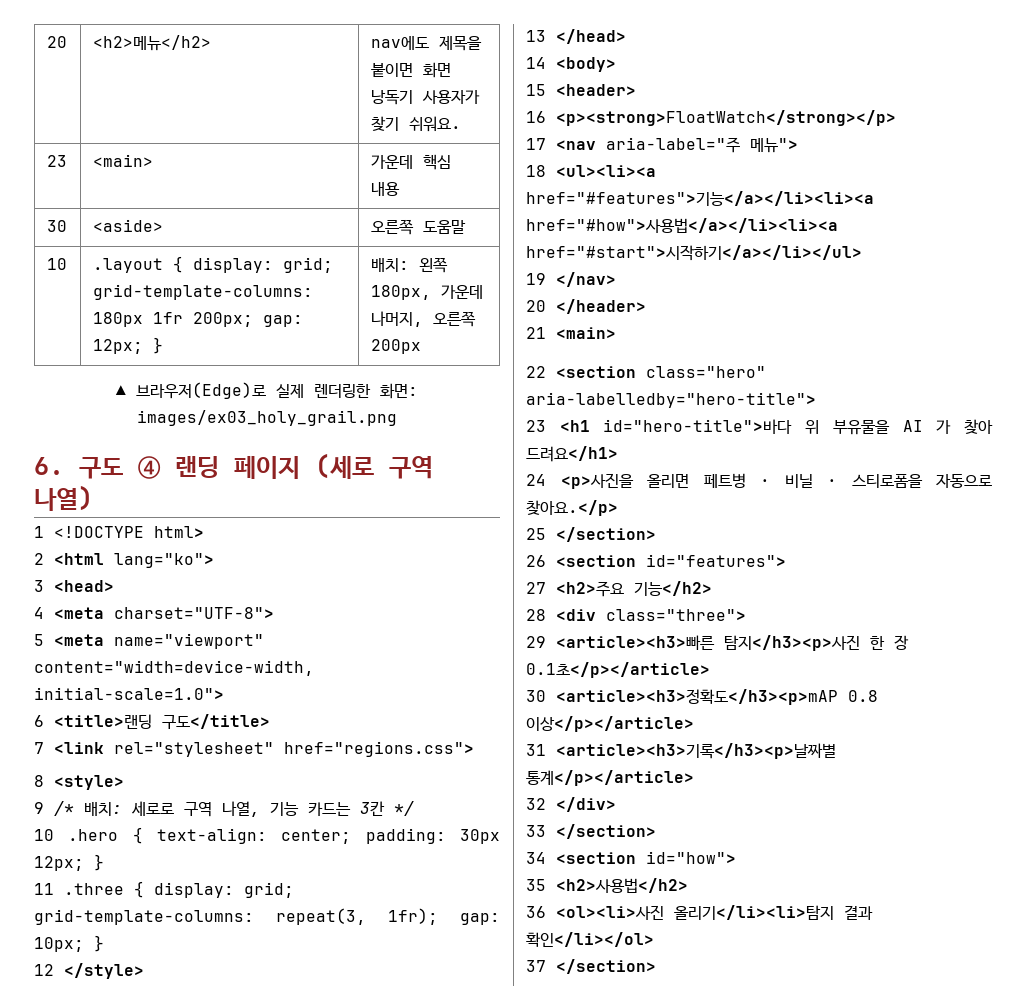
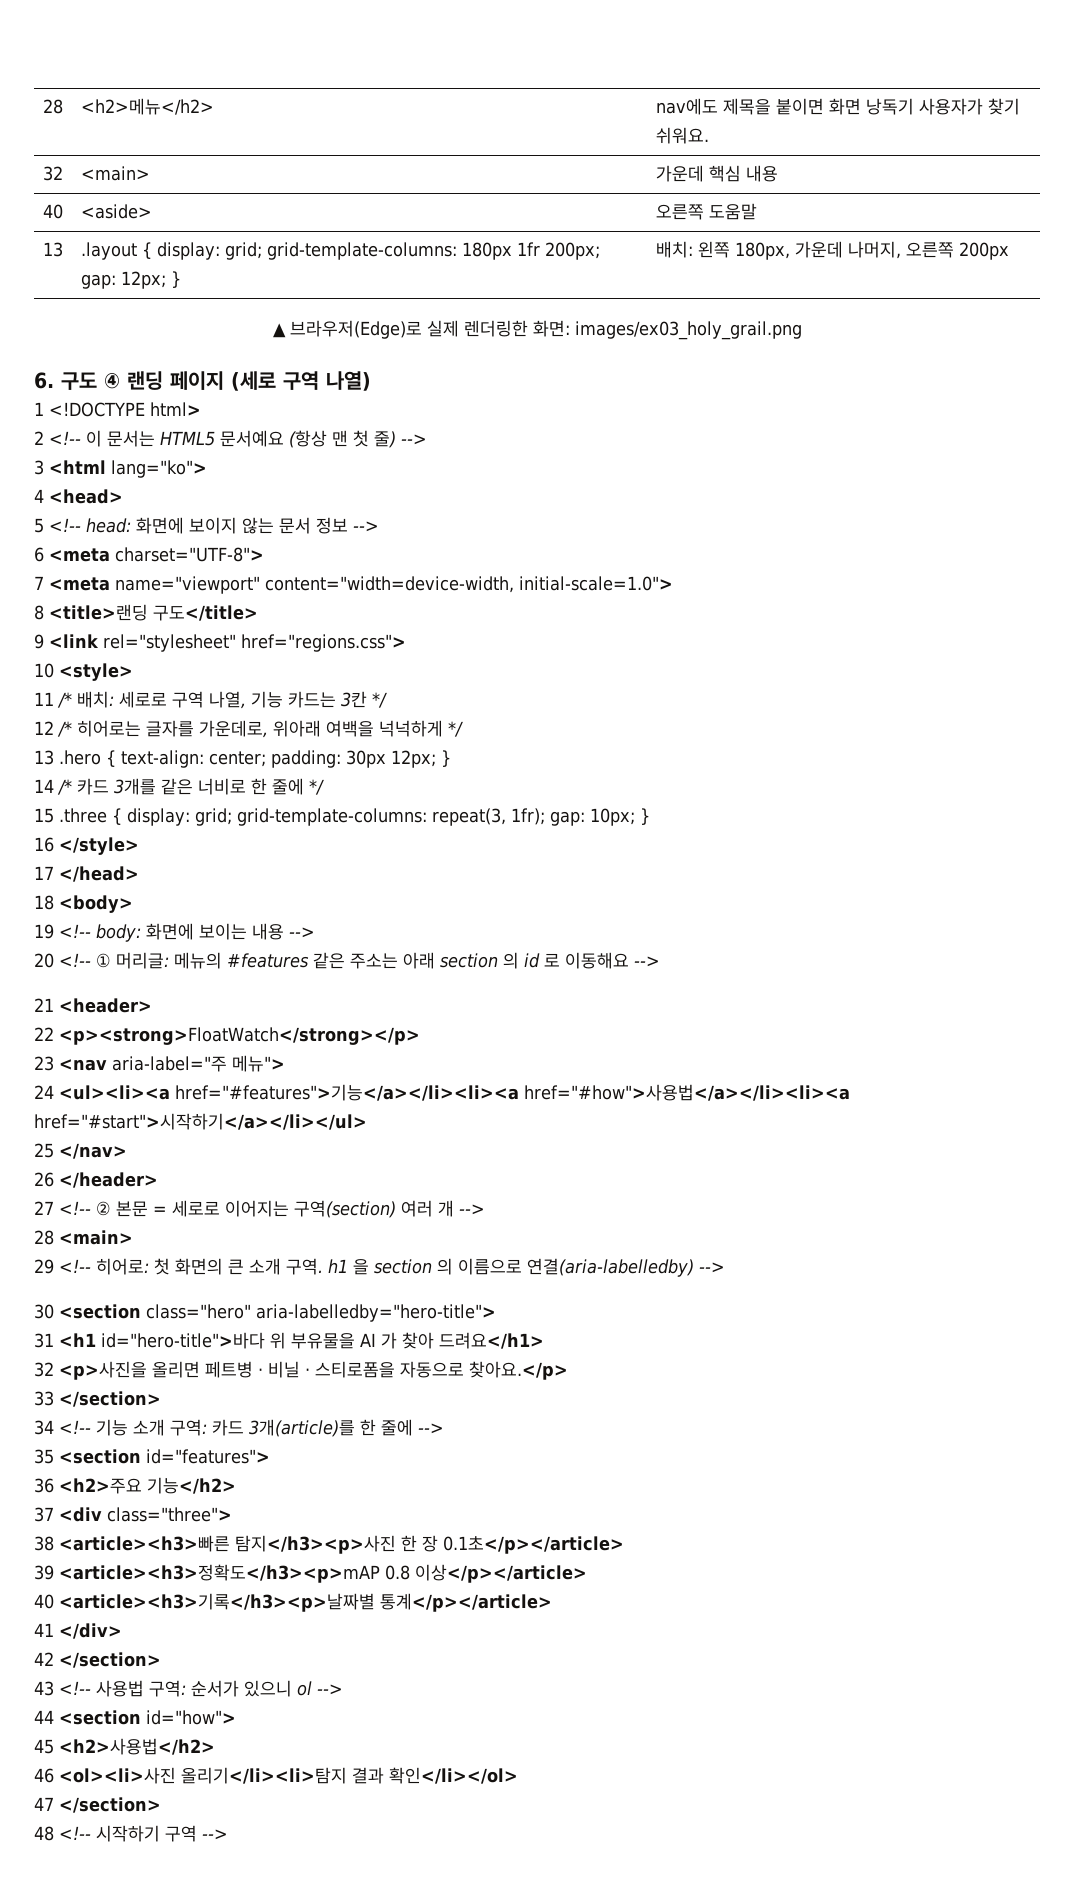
- 20 | <h2>메뉴</h2> | nav에도 제목을 붙이면 화면 낭독기 사용자가 찾기 쉬워요.
+ 28 | <h2>메뉴</h2> | nav에도 제목을 붙이면 화면 낭독기 사용자가 찾기 쉬워요.
- 23 | <main> | 가운데 핵심 내용
+ 32 | <main> | 가운데 핵심 내용
- 30 | <aside> | 오른쪽 도움말
+ 40 | <aside> | 오른쪽 도움말
- 10 | .layout { display: grid; grid-template-columns: 180px 1fr 200px; gap: 12px; } | 배치: 왼쪽 180px, 가운데 나머지, 오른쪽 200px
+ 13 | .layout { display: grid; grid-template-columns: 180px 1fr 200px; gap: 12px; } | 배치: 왼쪽 180px, 가운데 나머지, 오른쪽 200px
- 2 <html lang="ko">
+ 2 <!-- 이 문서는 HTML5 문서예요 (항상 맨 첫 줄) -->
+ 3 <html lang="ko">
- 3 <head>
+ 4 <head>
- 4 <meta charset="UTF-8">
+ 5 <!-- head: 화면에 보이지 않는 문서 정보 -->
+ 6 <meta charset="UTF-8">
- 5 <meta name="viewport" content="width=device-width, initial-scale=1.0">
+ 7 <meta name="viewport" content="width=device-width, initial-scale=1.0">
- 6 <title>랜딩 구도</title>
+ 8 <title>랜딩 구도</title>
- 7 <link rel="stylesheet" href="regions.css">
+ 9 <link rel="stylesheet" href="regions.css">
- 8 <style>
+ 10 <style>
- 9 /* 배치: 세로로 구역 나열, 기능 카드는 3칸 */
+ 11 /* 배치: 세로로 구역 나열, 기능 카드는 3칸 */
- 10 .hero { text-align: center; padding: 30px 12px; }
+ 12 /* 히어로는 글자를 가운데로, 위아래 여백을 넉넉하게 */
+ 13 .hero { text-align: center; padding: 30px 12px; }
- 11 .three { display: grid; grid-template-columns: repeat(3, 1fr); gap: 10px; }
+ 14 /* 카드 3개를 같은 너비로 한 줄에 */
+ 15 .three { display: grid; grid-template-columns: repeat(3, 1fr); gap: 10px; }
- 12 </style>
+ 16 </style>
- 13 </head>
+ 17 </head>
- 14 <body>
+ 18 <body>
- 15 <header>
+ 19 <!-- body: 화면에 보이는 내용 -->
+ 20 <!-- ① 머리글: 메뉴의 #features 같은 주소는 아래 section 의 id 로 이동해요 -->
+ 21 <header>
- 16 <p><strong>FloatWatch</strong></p>
+ 22 <p><strong>FloatWatch</strong></p>
- 17 <nav aria-label="주 메뉴">
+ 23 <nav aria-label="주 메뉴">
- 18 <ul><li><a href="#features">기능</a></li><li><a href="#how">사용법</a></li><li><a href="#start">시작하기</a></li></ul>
+ 24 <ul><li><a href="#features">기능</a></li><li><a href="#how">사용법</a></li><li><a href="#start">시작하기</a></li></ul>
- 19 </nav>
+ 25 </nav>
- 20 </header>
+ 26 </header>
- 21 <main>
- 22 <section class="hero" aria-labelledby="hero-title">
+ 27 <!-- ② 본문 = 세로로 이어지는 구역(section) 여러 개 -->
+ 28 <main>
+ 29 <!-- 히어로: 첫 화면의 큰 소개 구역. h1 을 section 의 이름으로 연결(aria-labelledby) -->
+ 30 <section class="hero" aria-labelledby="hero-title">
- 23 <h1 id="hero-title">바다 위 부유물을 AI 가 찾아 드려요</h1>
+ 31 <h1 id="hero-title">바다 위 부유물을 AI 가 찾아 드려요</h1>
- 24 <p>사진을 올리면 페트병 · 비닐 · 스티로폼을 자동으로 찾아요.</p>
+ 32 <p>사진을 올리면 페트병 · 비닐 · 스티로폼을 자동으로 찾아요.</p>
- 25 </section>
- 26 <section id="features">
+ 33 </section>
+ 34 <!-- 기능 소개 구역: 카드 3개(article)를 한 줄에 -->
+ 35 <section id="features">
- 27 <h2>주요 기능</h2>
+ 36 <h2>주요 기능</h2>
- 28 <div class="three">
+ 37 <div class="three">
- 29 <article><h3>빠른 탐지</h3><p>사진 한 장 0.1초</p></article>
+ 38 <article><h3>빠른 탐지</h3><p>사진 한 장 0.1초</p></article>
- 30 <article><h3>정확도</h3><p>mAP 0.8 이상</p></article>
+ 39 <article><h3>정확도</h3><p>mAP 0.8 이상</p></article>
- 31 <article><h3>기록</h3><p>날짜별 통계</p></article>
+ 40 <article><h3>기록</h3><p>날짜별 통계</p></article>
- 32 </div>
+ 41 </div>
- 33 </section>
- 34 <section id="how">
+ 42 </section>
+ 43 <!-- 사용법 구역: 순서가 있으니 ol -->
+ 44 <section id="how">
- 35 <h2>사용법</h2>
+ 45 <h2>사용법</h2>
- 36 <ol><li>사진 올리기</li><li>탐지 결과 확인</li></ol>
+ 46 <ol><li>사진 올리기</li><li>탐지 결과 확인</li></ol>
- 37 </section>
+ 47 </section>
+ 48 <!-- 시작하기 구역 -->

